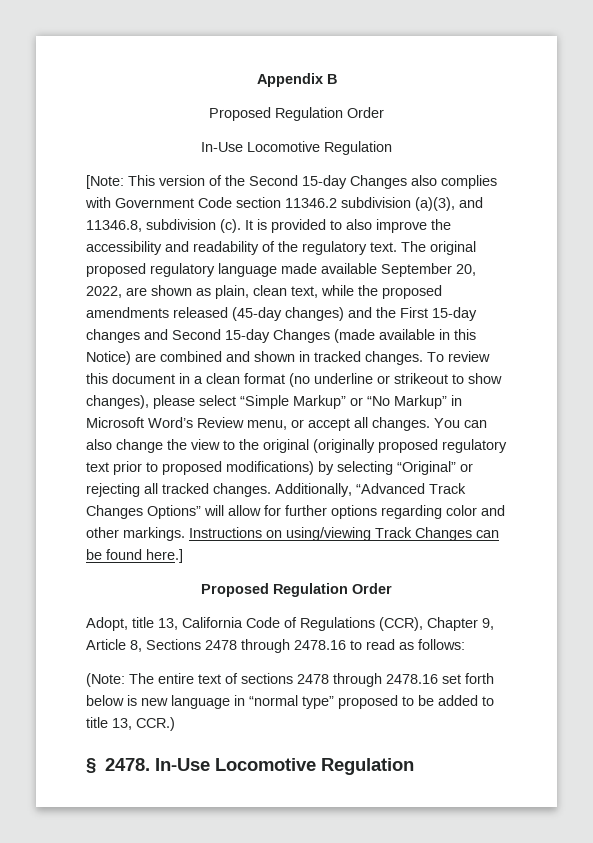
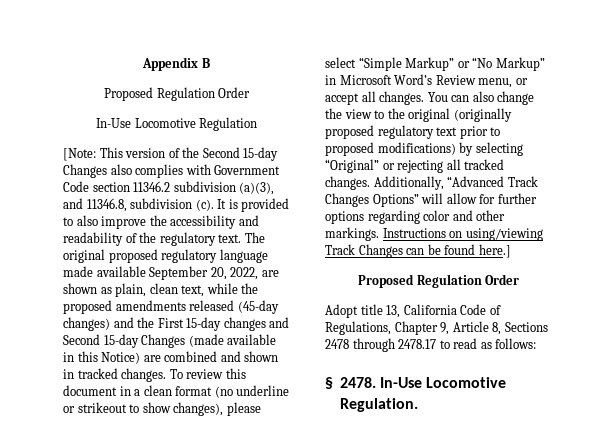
- Adopt, title 13, California Code of Regulations (CCR), Chapter 9, Article 8, Sections 2478 through 2478.16 to read as follows:
+ Adopt title 13, California Code of Regulations, Chapter 9, Article 8, Sections 2478 through 2478.17 to read as follows:
- (Note: The entire text of sections 2478 through 2478.16 set forth below is new language in “normal type” proposed to be added to title 13, CCR.)
- § 2478. In-Use Locomotive Regulation
+ § 2478. In-Use Locomotive Regulation.

